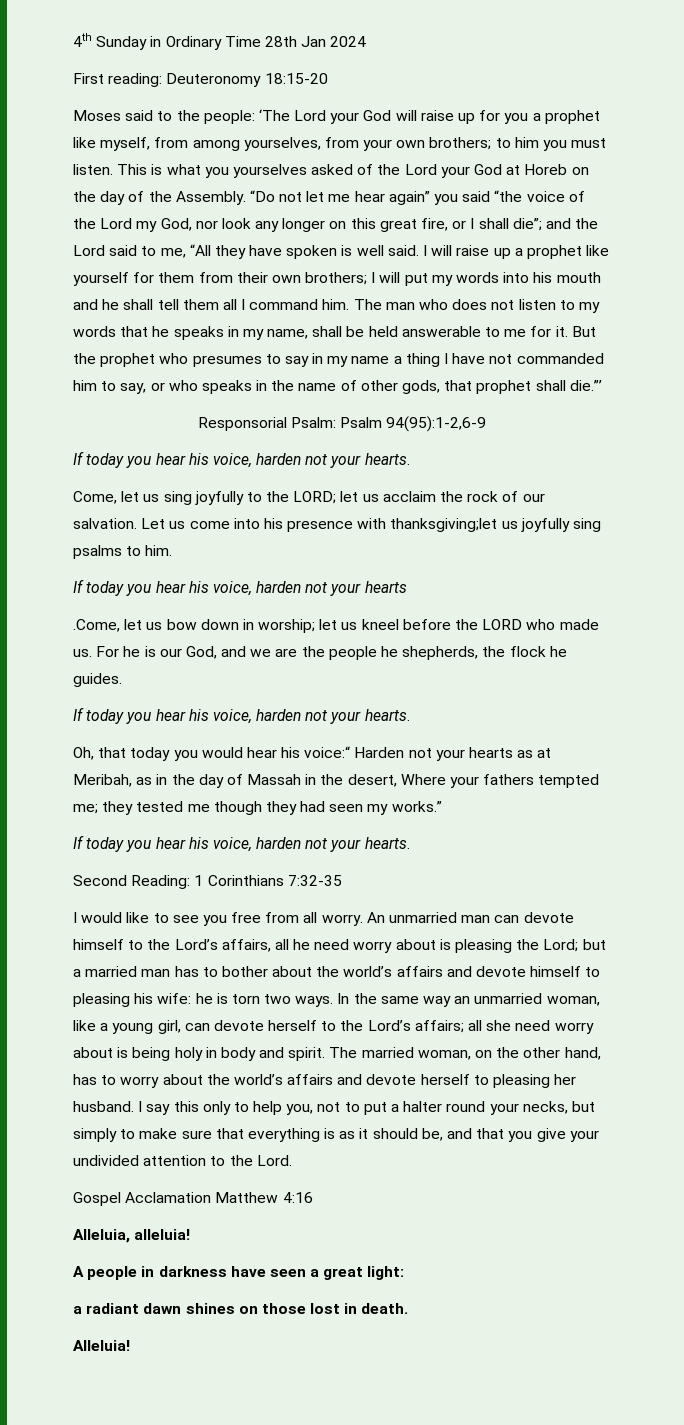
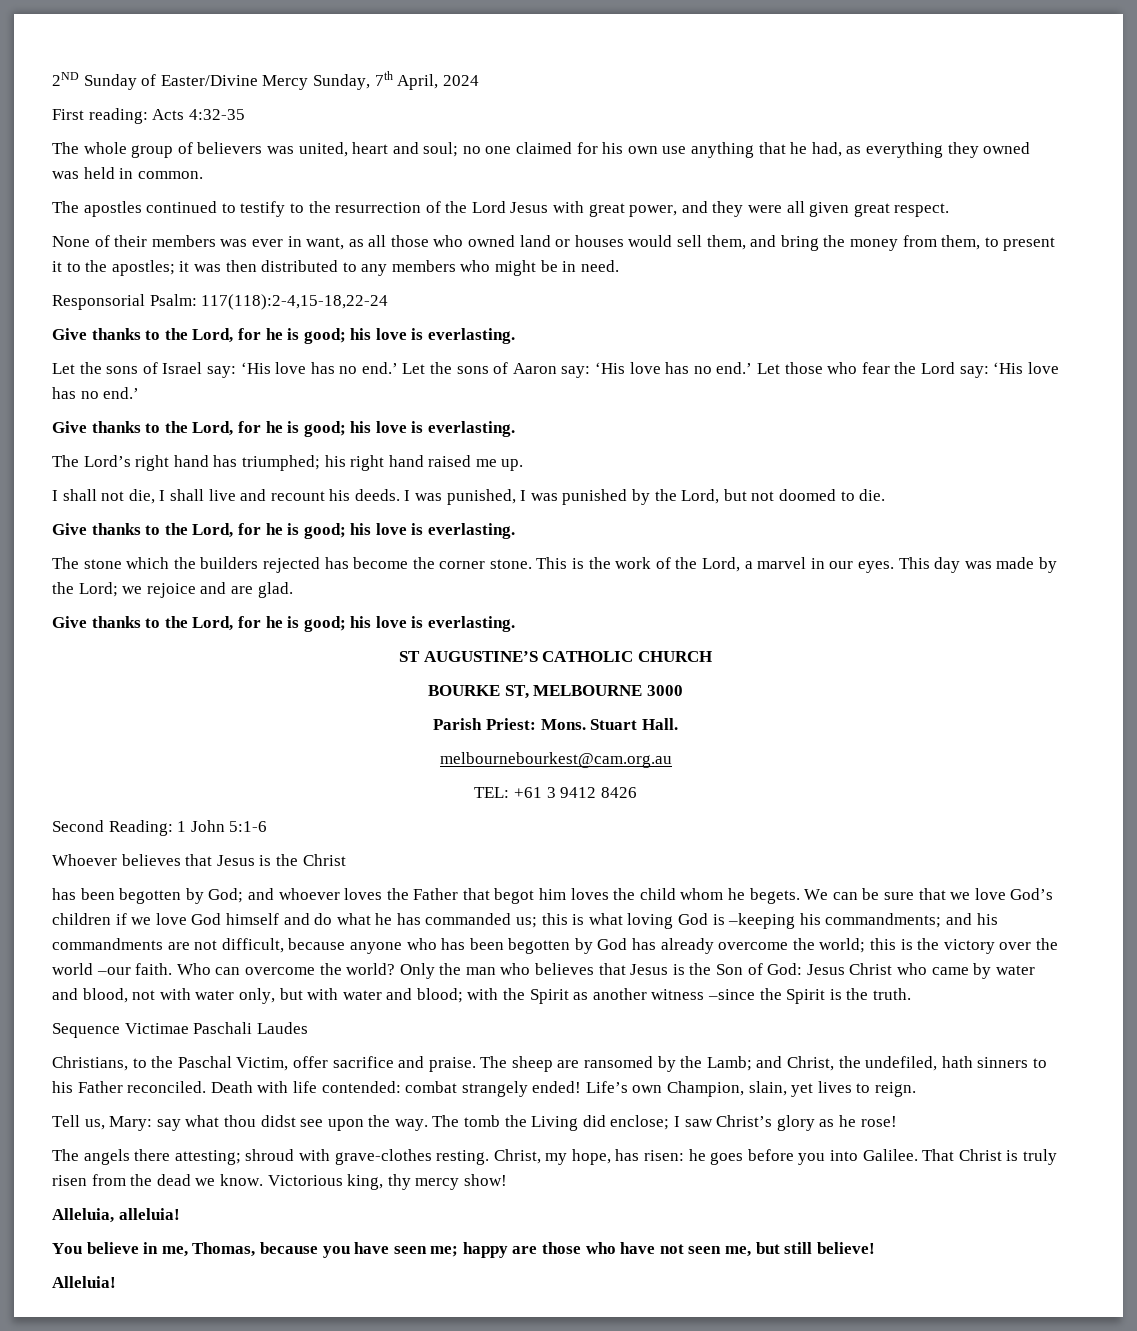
- 4th Sunday in Ordinary Time 28th Jan 2024
- First reading: Deuteronomy 18:15-20
- Moses said to the people: ‘The Lord your God will raise up for you a prophet like myself, from among yourselves, from your own brothers; to him you must listen. This is what you yourselves asked of the Lord your God at Horeb on the day of the Assembly. “Do not let me hear again” you said “the voice of the Lord my God, nor look any longer on this great fire, or I shall die”; and the Lord said to me, “All they have spoken is well said. I will raise up a prophet like yourself for them from their own brothers; I will put my words into his mouth and he shall tell them all I command him. The man who does not listen to my words that he speaks in my name, shall be held answerable to me for it. But the prophet who presumes to say in my name a thing I have not commanded him to say, or who speaks in the name of other gods, that prophet shall die.”’
- Responsorial Psalm: Psalm 94(95):1-2,6-9
- If today you hear his voice, harden not your hearts.
- Come, let us sing joyfully to the LORD; let us acclaim the rock of our salvation. Let us come into his presence with thanksgiving;let us joyfully sing psalms to him.
- If today you hear his voice, harden not your hearts
- .Come, let us bow down in worship; let us kneel before the LORD who made us. For he is our God, and we are the people he shepherds, the flock he guides.
- If today you hear his voice, harden not your hearts.
- Oh, that today you would hear his voice:“ Harden not your hearts as at Meribah, as in the day of Massah in the desert, Where your fathers tempted me; they tested me though they had seen my works.”
- If today you hear his voice, harden not your hearts.
- Second Reading: 1 Corinthians 7:32-35
- I would like to see you free from all worry. An unmarried man can devote himself to the Lord’s affairs, all he need worry about is pleasing the Lord; but a married man has to bother about the world’s affairs and devote himself to pleasing his wife: he is torn two ways. In the same way an unmarried woman, like a young girl, can devote herself to the Lord’s affairs; all she need worry about is being holy in body and spirit. The married woman, on the other hand, has to worry about the world’s affairs and devote herself to pleasing her husband. I say this only to help you, not to put a halter round your necks, but simply to make sure that everything is as it should be, and that you give your undivided attention to the Lord.
- Gospel Acclamation Matthew 4:16
+ 2ND Sunday of Easter/Divine Mercy Sunday, 7th April, 2024
+ First reading: Acts 4:32-35
+ The whole group of believers was united, heart and soul; no one claimed for his own use anything that he had, as everything they owned was held in common.
+ The apostles continued to testify to the resurrection of the Lord Jesus with great power, and they were all given great respect.
+ None of their members was ever in want, as all those who owned land or houses would sell them, and bring the money from them, to present it to the apostles; it was then distributed to any members who might be in need.
+ Responsorial Psalm: 117(118):2‐4,15‐18,22‐24
+ Give thanks to the Lord, for he is good; his love is everlasting.
+ Let the sons of Israel say: ‘His love has no end.’ Let the sons of Aaron say: ‘His love has no end.’ Let those who fear the Lord say: ‘His love has no end.’
+ Give thanks to the Lord, for he is good; his love is everlasting.
+ The Lord’s right hand has triumphed; his right hand raised me up.
+ I shall not die, I shall live and recount his deeds. I was punished, I was punished by the Lord, but not doomed to die.
+ Give thanks to the Lord, for he is good; his love is everlasting.
+ The stone which the builders rejected has become the corner stone. This is the work of the Lord, a marvel in our eyes. This day was made by the Lord; we rejoice and are glad.
+ Give thanks to the Lord, for he is good; his love is everlasting.
+ ST AUGUSTINE’S CATHOLIC CHURCH
+ BOURKE ST, MELBOURNE 3000
+ Parish Priest: Mons. Stuart Hall.
+ melbournebourkest@cam.org.au
+ TEL: +61 3 9412 8426
+ Second Reading: 1 John 5:1-6
+ Whoever believes that Jesus is the Christ
+ has been begotten by God; and whoever loves the Father that begot him loves the child whom he begets. We can be sure that we love God’s children if we love God himself and do what he has commanded us; this is what loving God is –keeping his commandments; and his commandments are not difficult, because anyone who has been begotten by God has already overcome the world; this is the victory over the world –our faith. Who can overcome the world? Only the man who believes that Jesus is the Son of God: Jesus Christ who came by water and blood, not with water only, but with water and blood; with the Spirit as another witness –since the Spirit is the truth.
+ Sequence Victimae Paschali Laudes
+ Christians, to the Paschal Victim, offer sacrifice and praise. The sheep are ransomed by the Lamb; and Christ, the undefiled, hath sinners to his Father reconciled. Death with life contended: combat strangely ended! Life’s own Champion, slain, yet lives to reign.
+ Tell us, Mary: say what thou didst see upon the way. The tomb the Living did enclose; I saw Christ’s glory as he rose!
+ The angels there attesting; shroud with grave-clothes resting. Christ, my hope, has risen: he goes before you into Galilee. That Christ is truly risen from the dead we know. Victorious king, thy mercy show!
  Alleluia, alleluia!
- A people in darkness have seen a great light:
- a radiant dawn shines on those lost in death.
+ You believe in me, Thomas, because you have seen me; happy are those who have not seen me, but still believe!

